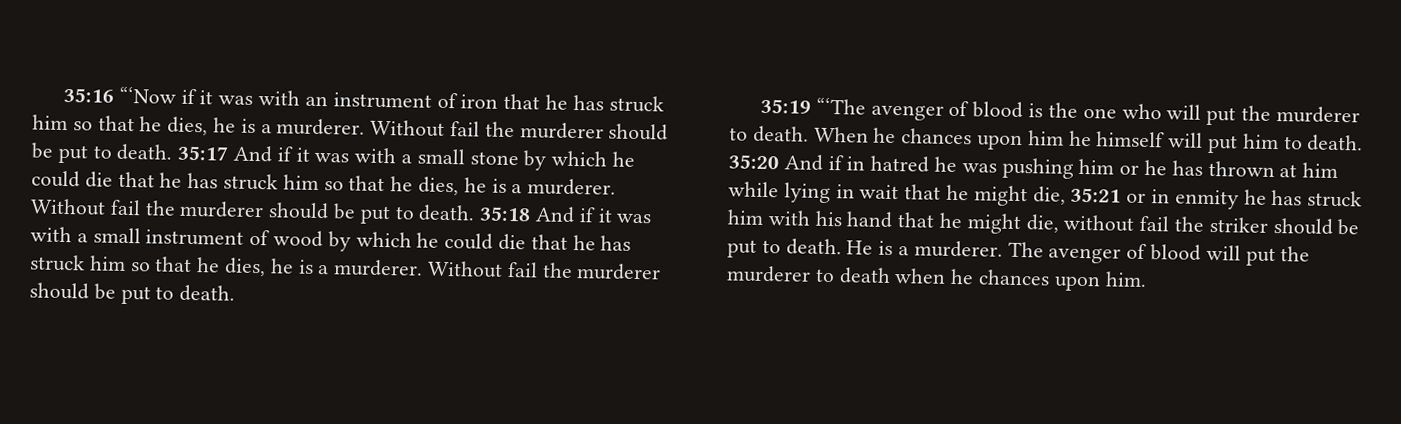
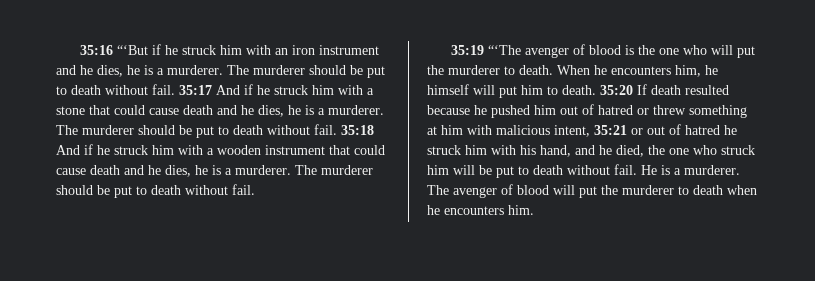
- 35:16 “‘Now if it was with an instrument of iron that he has struck him so that he dies, he is a murderer. Without fail the murderer should be put to death. 35:17 And if it was with a small stone by which he could die that he has struck him so that he dies, he is a murderer. Without fail the murderer should be put to death. 35:18 And if it was with a small instrument of wood by which he could die that he has struck him so that he dies, he is a murderer. Without fail the murderer should be put to death.
+ 35:16 “‘But if he struck him with an iron instrument and he dies, he is a murderer. The murderer should be put to death without fail. 35:17 And if he struck him with a stone that could cause death and he dies, he is a murderer. The murderer should be put to death without fail. 35:18 And if he struck him with a wooden instrument that could cause death and he dies, he is a murderer. The murderer should be put to death without fail.
- When he chances upon him he himself will put him to death.
+ When he encounters him, he himself will put him to death.
- 35:20 And if in hatred he was pushing him or he has thrown at him while lying in wait that he might die, 35:21 or in enmity he has struck him with his hand that he might die, without fail the striker should be put to death.
+ 35:20 If death resulted because he pushed him out of hatred or threw something at him with malicious intent, 35:21 or out of hatred he struck him with his hand, and he died, the one who struck him will be put to death without fail.
- The avenger of blood will put the murderer to death when he chances upon him.
+ The avenger of blood will put the murderer to death when he encounters him.

